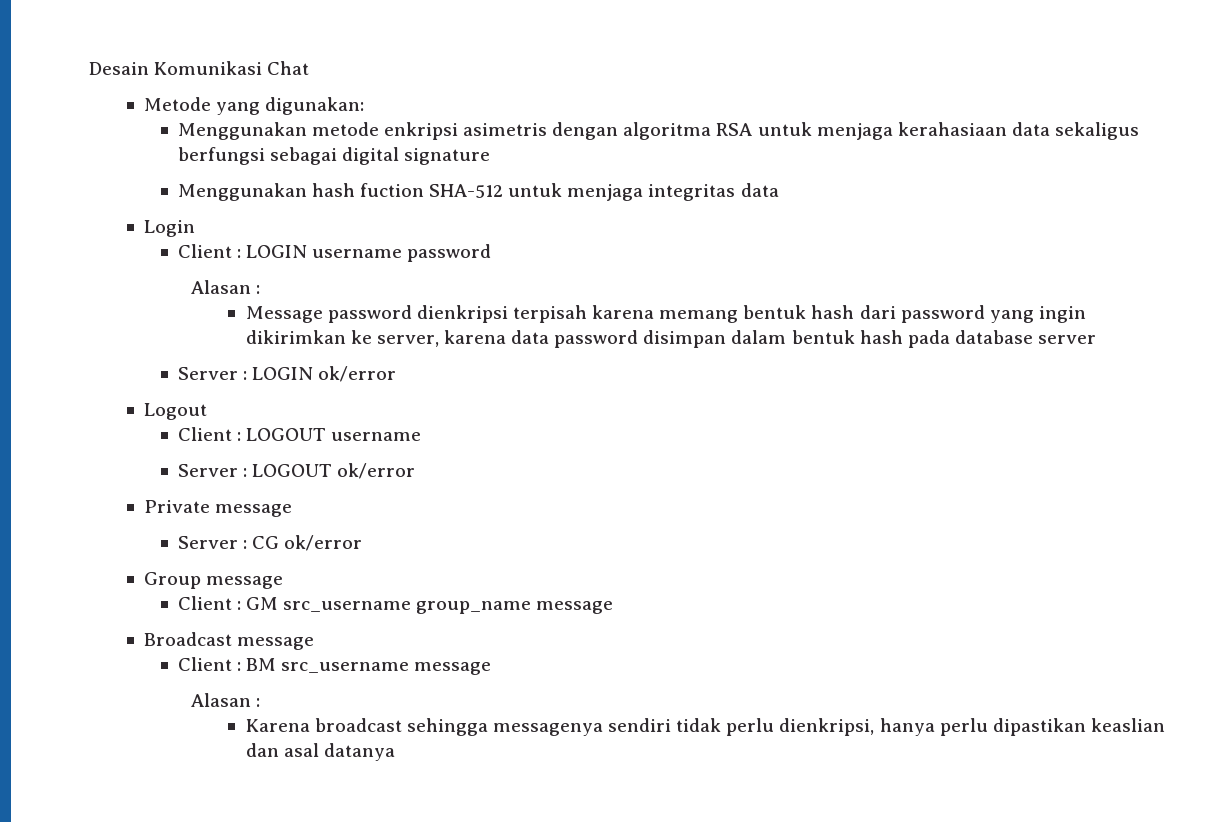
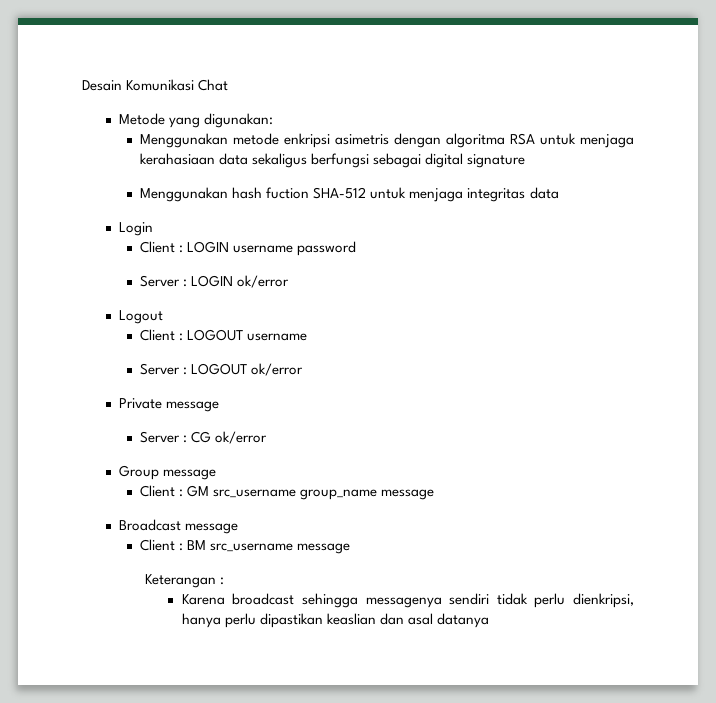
  Client : LOGIN username password
- Alasan :
- Message password dienkripsi terpisah karena memang bentuk hash dari password yang ingin dikirimkan ke server, karena data password disimpan dalam bentuk hash pada database server
  Client : BM src_username message
- Alasan :
+ Keterangan :

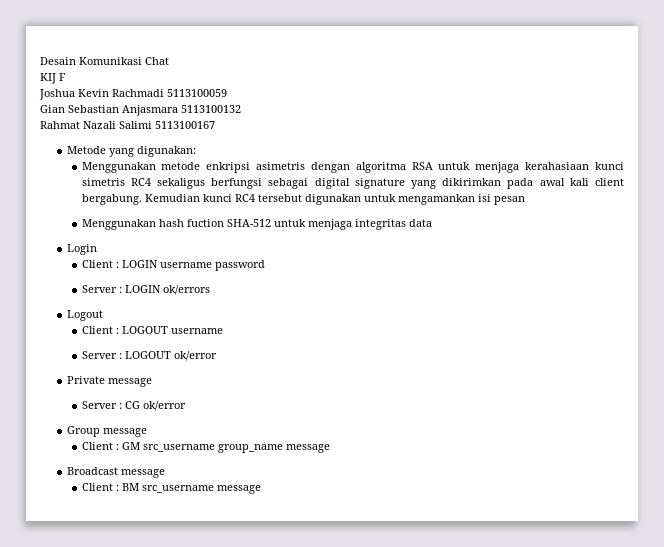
+ KIJ F
+ Joshua Kevin Rachmadi 5113100059
+ Gian Sebastian Anjasmara 5113100132
+ Rahmat Nazali Salimi 5113100167
- Menggunakan metode enkripsi asimetris dengan algoritma RSA untuk menjaga kerahasiaan data sekaligus berfungsi sebagai digital signature
+ Menggunakan metode enkripsi asimetris dengan algoritma RSA untuk menjaga kerahasiaan kunci simetris RC4 sekaligus berfungsi sebagai digital signature yang dikirimkan pada awal kali client bergabung. Kemudian kunci RC4 tersebut digunakan untuk mengamankan isi pesan
- Server : LOGIN ok/error
+ Server : LOGIN ok/errors
- Keterangan :
- Karena broadcast sehingga messagenya sendiri tidak perlu dienkripsi, hanya perlu dipastikan keaslian dan asal datanya

